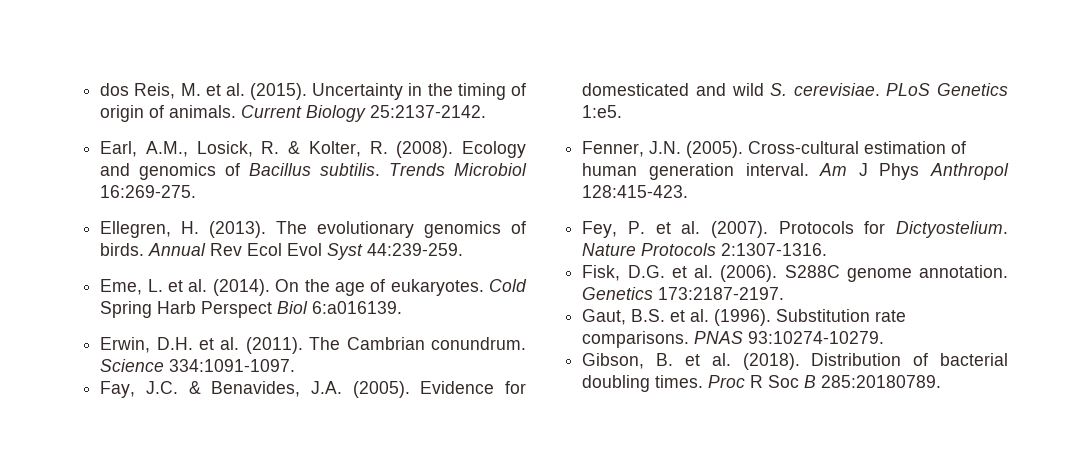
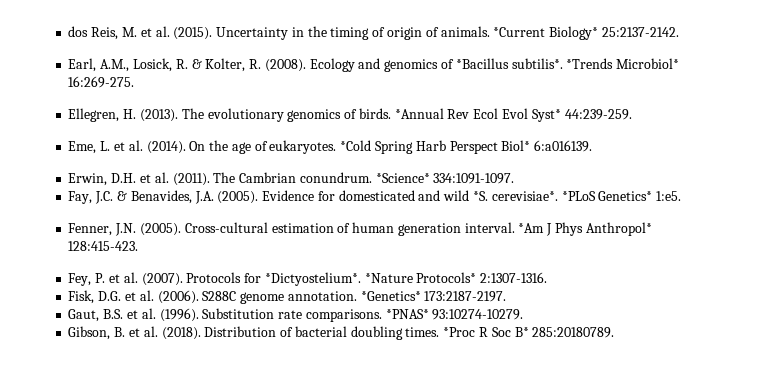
- Current Biology 25:2137-2142.
+ *Current Biology* 25:2137-2142.
- Ecology and genomics of Bacillus subtilis. Trends Microbiol 16:269-275.
+ Ecology and genomics of *Bacillus subtilis*. *Trends Microbiol* 16:269-275.
- Annual Rev Ecol Evol Syst 44:239-259.
+ *Annual Rev Ecol Evol Syst* 44:239-259.
- Cold Spring Harb Perspect Biol 6:a016139.
+ *Cold Spring Harb Perspect Biol* 6:a016139.
- Science 334:1091-1097.
+ *Science* 334:1091-1097.
- Evidence for domesticated and wild S. cerevisiae. PLoS Genetics 1:e5.
+ Evidence for domesticated and wild *S. cerevisiae*. *PLoS Genetics* 1:e5.
- Am J Phys Anthropol 128:415-423.
+ *Am J Phys Anthropol* 128:415-423.
- Protocols for Dictyostelium. Nature Protocols 2:1307-1316.
+ Protocols for *Dictyostelium*. *Nature Protocols* 2:1307-1316.
- Genetics 173:2187-2197.
+ *Genetics* 173:2187-2197.
- PNAS 93:10274-10279.
+ *PNAS* 93:10274-10279.
- Proc R Soc B 285:20180789.
+ *Proc R Soc B* 285:20180789.

